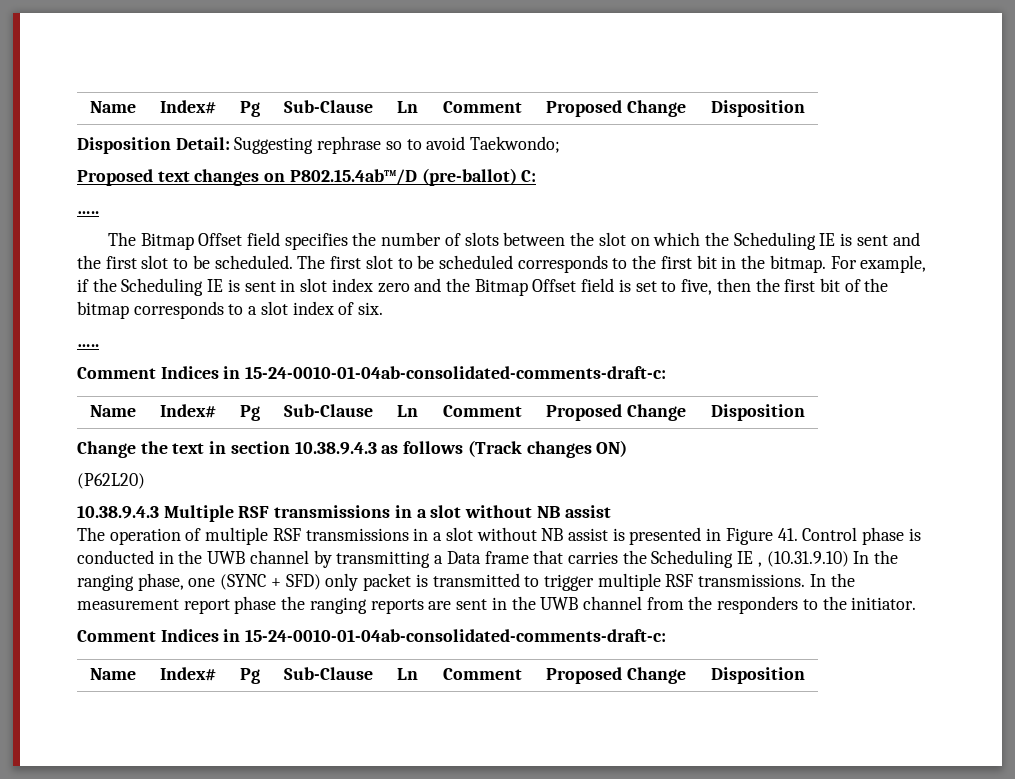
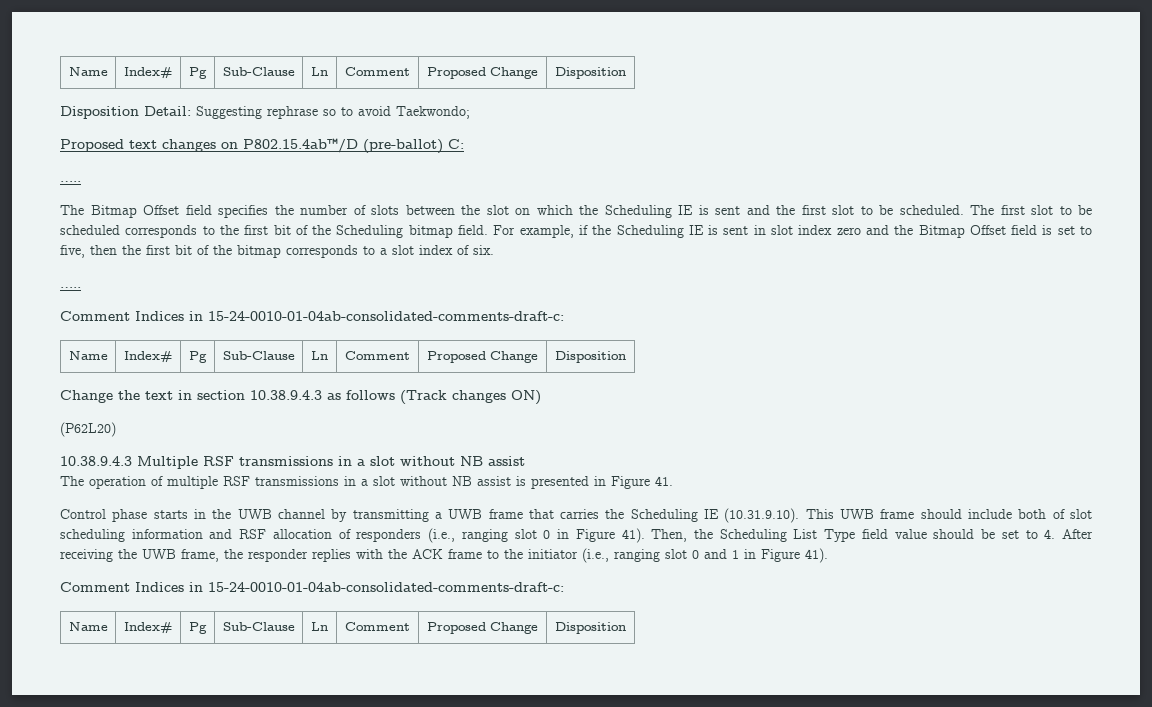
- The first slot to be scheduled corresponds to the first bit in the bitmap.
+ The first slot to be scheduled corresponds to the first bit of the Scheduling bitmap field.
- The operation of multiple RSF transmissions in a slot without NB assist is presented in Figure 41. Control phase is conducted in the UWB channel by transmitting a Data frame that carries the Scheduling IE , (10.31.9.10) In the ranging phase, one (SYNC + SFD) only packet is transmitted to trigger multiple RSF transmissions. In the measurement report phase the ranging reports are sent in the UWB channel from the responders to the initiator.
+ The operation of multiple RSF transmissions in a slot without NB assist is presented in Figure 41.
+ Control phase starts in the UWB channel by transmitting a UWB frame that carries the Scheduling IE (10.31.9.10). This UWB frame should include both of slot scheduling information and RSF allocation of responders (i.e., ranging slot 0 in Figure 41). Then, the Scheduling List Type field value should be set to 4. After receiving the UWB frame, the responder replies with the ACK frame to the initiator (i.e., ranging slot 0 and 1 in Figure 41).

